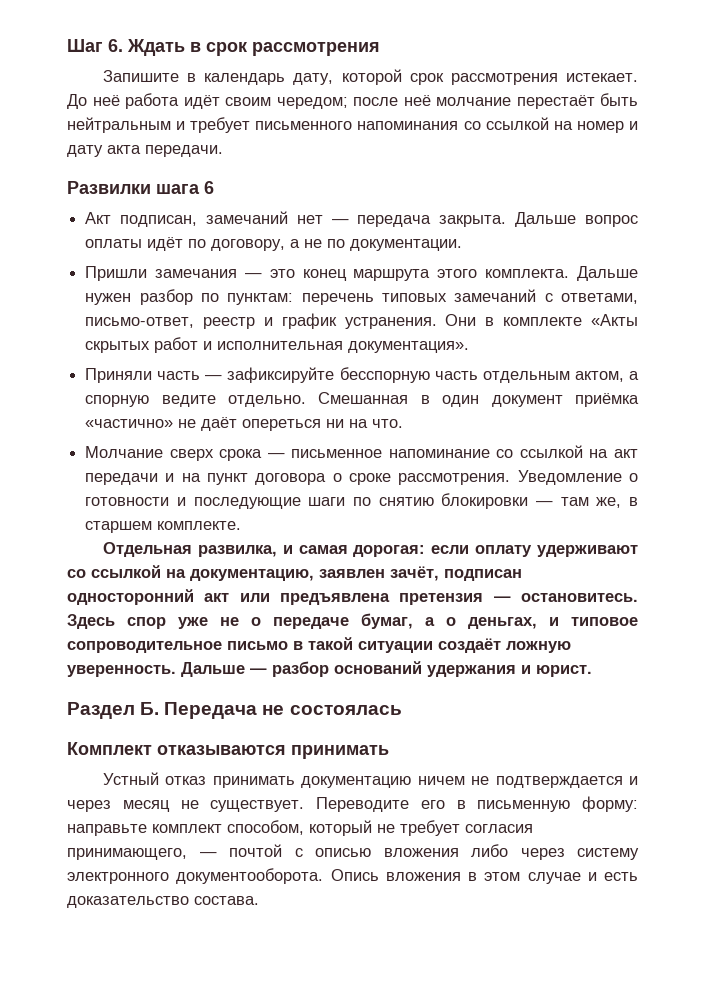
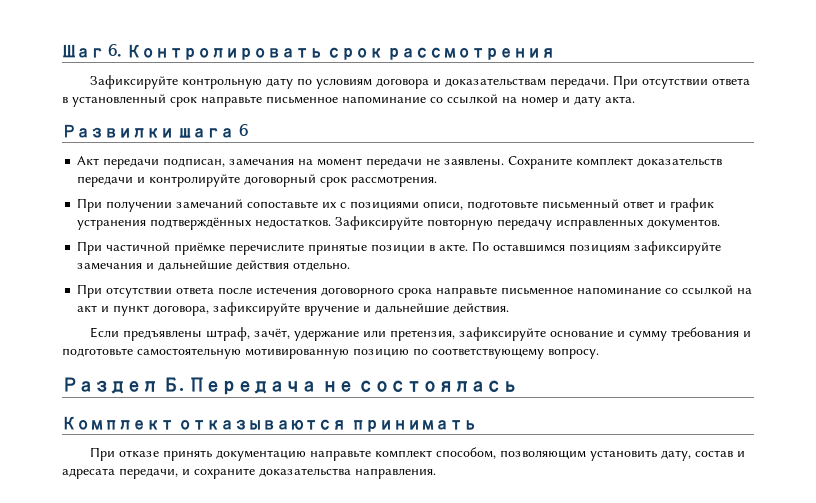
- Шаг 6. Ждать в срок рассмотрения
+ Шаг 6. Контролировать срок рассмотрения
- Запишите в календарь дату, которой срок рассмотрения истекает. До неё работа идёт своим чередом; после неё молчание перестаёт быть нейтральным и требует письменного напоминания со ссылкой на номер и дату акта передачи.
+ Зафиксируйте контрольную дату по условиям договора и доказательствам передачи. При отсутствии ответа в установленный срок направьте письменное напоминание со ссылкой на номер и дату акта.
- Акт подписан, замечаний нет — передача закрыта. Дальше вопрос оплаты идёт по договору, а не по документации.
- Пришли замечания — это конец маршрута этого комплекта. Дальше нужен разбор по пунктам: перечень типовых замечаний с ответами, письмо-ответ, реестр и график устранения. Они в комплекте «Акты скрытых работ и исполнительная документация».
- Приняли часть — зафиксируйте бесспорную часть отдельным актом, а спорную ведите отдельно. Смешанная в один документ приёмка «частично» не даёт опереться ни на что.
- Молчание сверх срока — письменное напоминание со ссылкой на акт передачи и на пункт договора о сроке рассмотрения. Уведомление о готовности и последующие шаги по снятию блокировки — там же, в старшем комплекте.
- Отдельная развилка, и самая дорогая: если оплату удерживают со ссылкой на документацию, заявлен зачёт, подписан односторонний акт или предъявлена претензия — остановитесь. Здесь спор уже не о передаче бумаг, а о деньгах, и типовое сопроводительное письмо в такой ситуации создаёт ложную уверенность. Дальше — разбор оснований удержания и юрист.
+ Акт передачи подписан, замечания на момент передачи не заявлены. Сохраните комплект доказательств передачи и контролируйте договорный срок рассмотрения.
+ При получении замечаний сопоставьте их с позициями описи, подготовьте письменный ответ и график устранения подтверждённых недостатков. Зафиксируйте повторную передачу исправленных документов.
+ При частичной приёмке перечислите принятые позиции в акте. По оставшимся позициям зафиксируйте замечания и дальнейшие действия отдельно.
+ При отсутствии ответа после истечения договорного срока направьте письменное напоминание со ссылкой на акт и пункт договора, зафиксируйте вручение и дальнейшие действия.
+ Если предъявлены штраф, зачёт, удержание или претензия, зафиксируйте основание и сумму требования и подготовьте самостоятельную мотивированную позицию по соответствующему вопросу.
- Устный отказ принимать документацию ничем не подтверждается и через месяц не существует. Переводите его в письменную форму: направьте комплект способом, который не требует согласия принимающего, — почтой с описью вложения либо через систему электронного документооборота. Опись вложения в этом случае и есть доказательство состава.
+ При отказе принять документацию направьте комплект способом, позволяющим установить дату, состав и адресата передачи, и сохраните доказательства направления.

